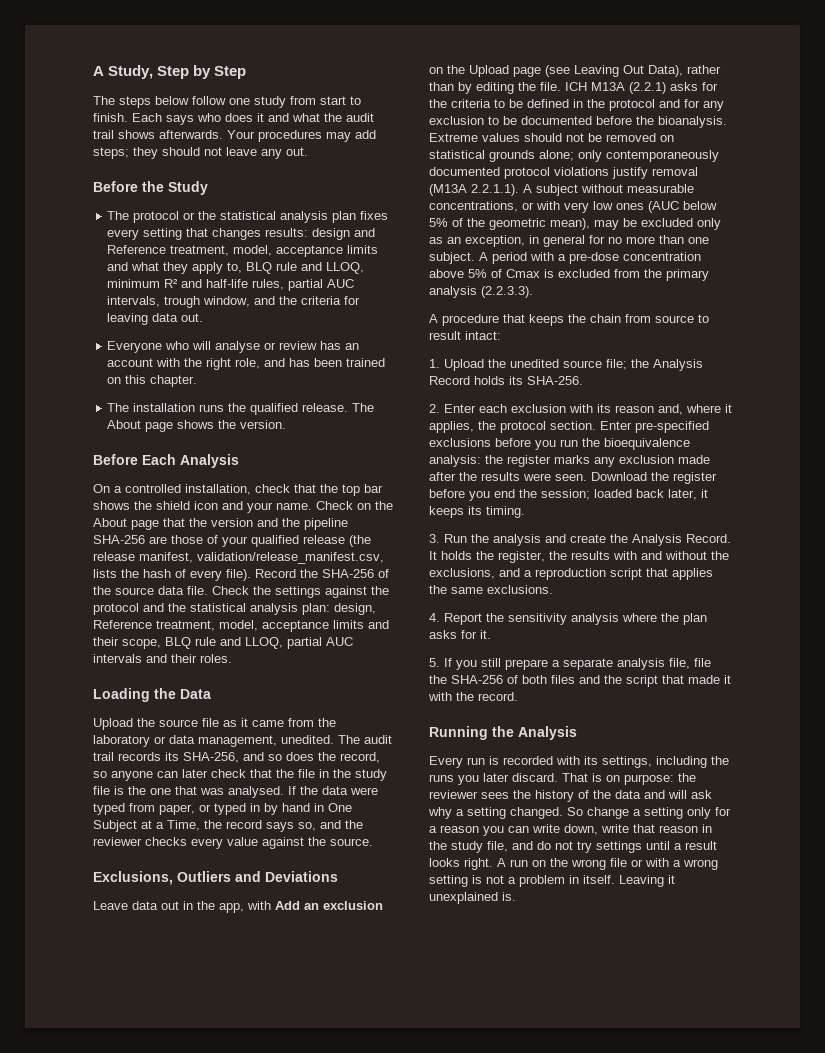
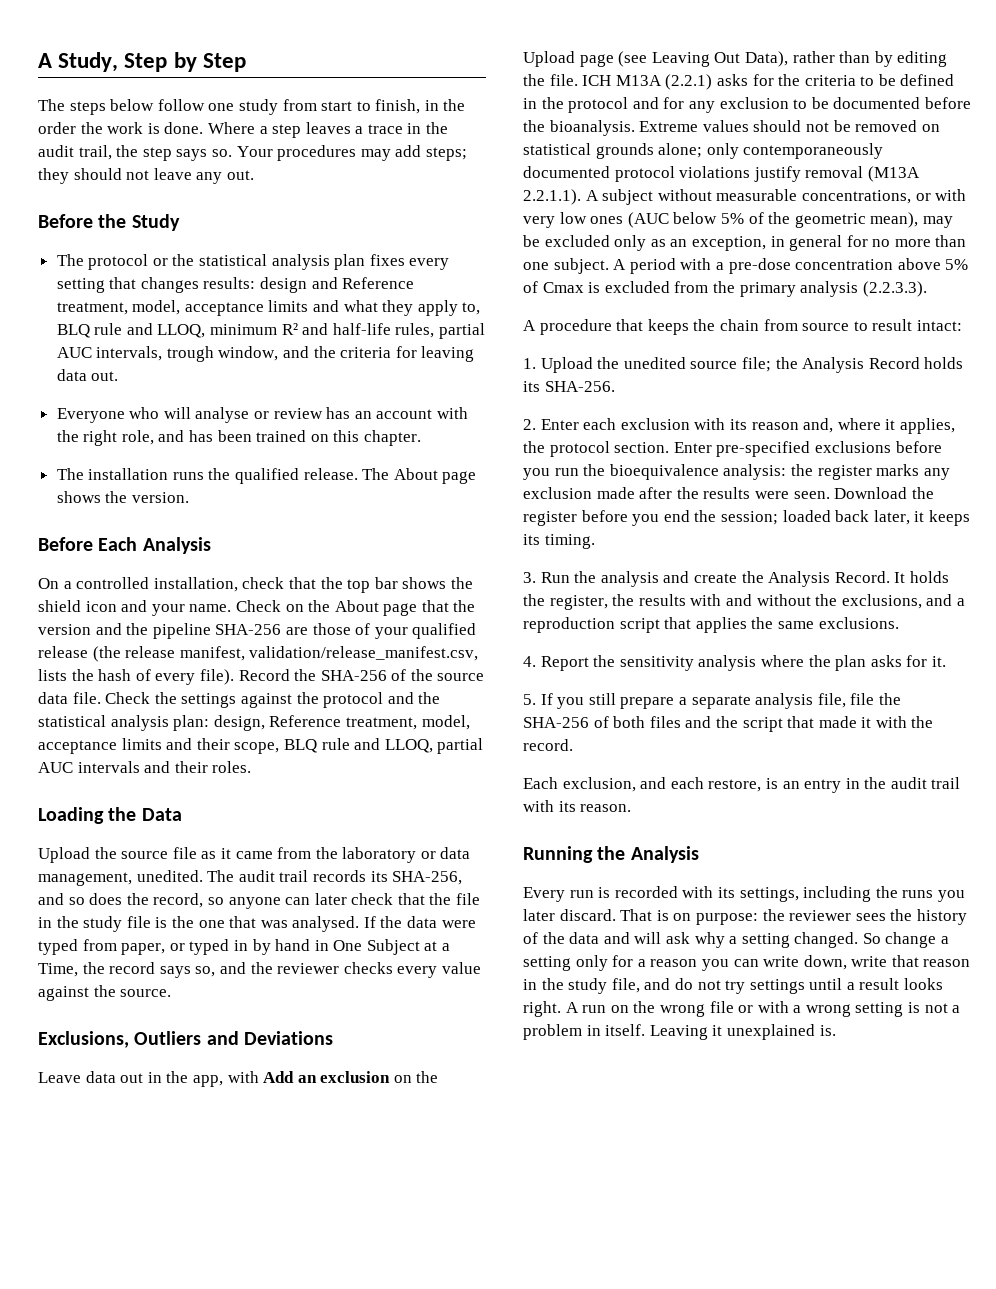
- The steps below follow one study from start to finish. Each says who does it and what the audit trail shows afterwards.
+ The steps below follow one study from start to finish, in the order the work is done. Where a step leaves a trace in the audit trail, the step says so.
+ Each exclusion, and each restore, is an entry in the audit trail with its reason.

